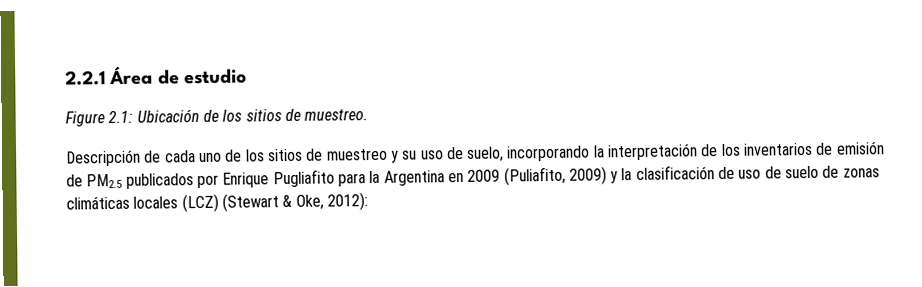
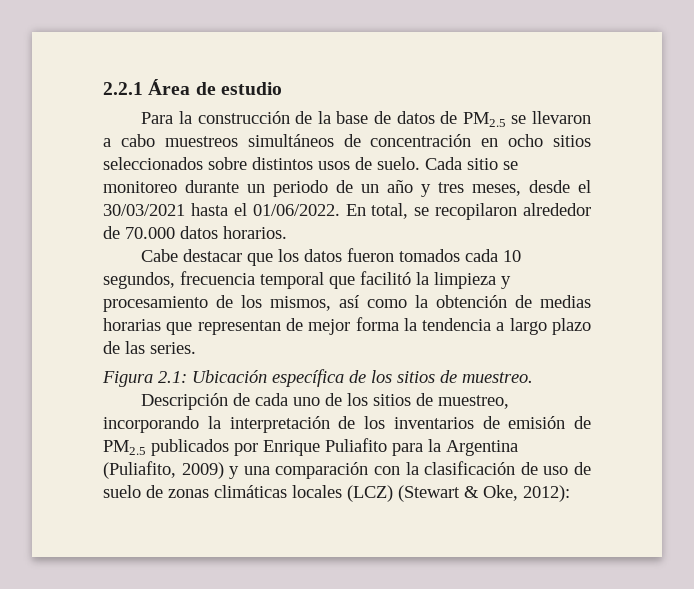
- Figure 2.1: Ubicación de los sitios de muestreo.
+ Para la construcción de la base de datos de PM2.5 se llevaron a cabo muestreos simultáneos de concentración en ocho sitios seleccionados sobre distintos usos de suelo. Cada sitio se monitoreo durante un periodo de un año y tres meses, desde el 30/03/2021 hasta el 01/06/2022. En total, se recopilaron alrededor de 70.000 datos horarios.
+ Cabe destacar que los datos fueron tomados cada 10 segundos, frecuencia temporal que facilitó la limpieza y procesamiento de los mismos, así como la obtención de medias horarias que representan de mejor forma la tendencia a largo plazo de las series.
+ Figura 2.1: Ubicación específica de los sitios de muestreo.
- Descripción de cada uno de los sitios de muestreo y su uso de suelo, incorporando la interpretación de los inventarios de emisión de PM2.5 publicados por Enrique Pugliafito para la Argentina en 2009 (Puliafito, 2009) y la clasificación de uso de suelo de zonas climáticas locales (LCZ) (Stewart & Oke, 2012):
+ Descripción de cada uno de los sitios de muestreo, incorporando la interpretación de los inventarios de emisión de PM2.5 publicados por Enrique Puliafito para la Argentina (Puliafito, 2009) y una comparación con la clasificación de uso de suelo de zonas climáticas locales (LCZ) (Stewart & Oke, 2012):

